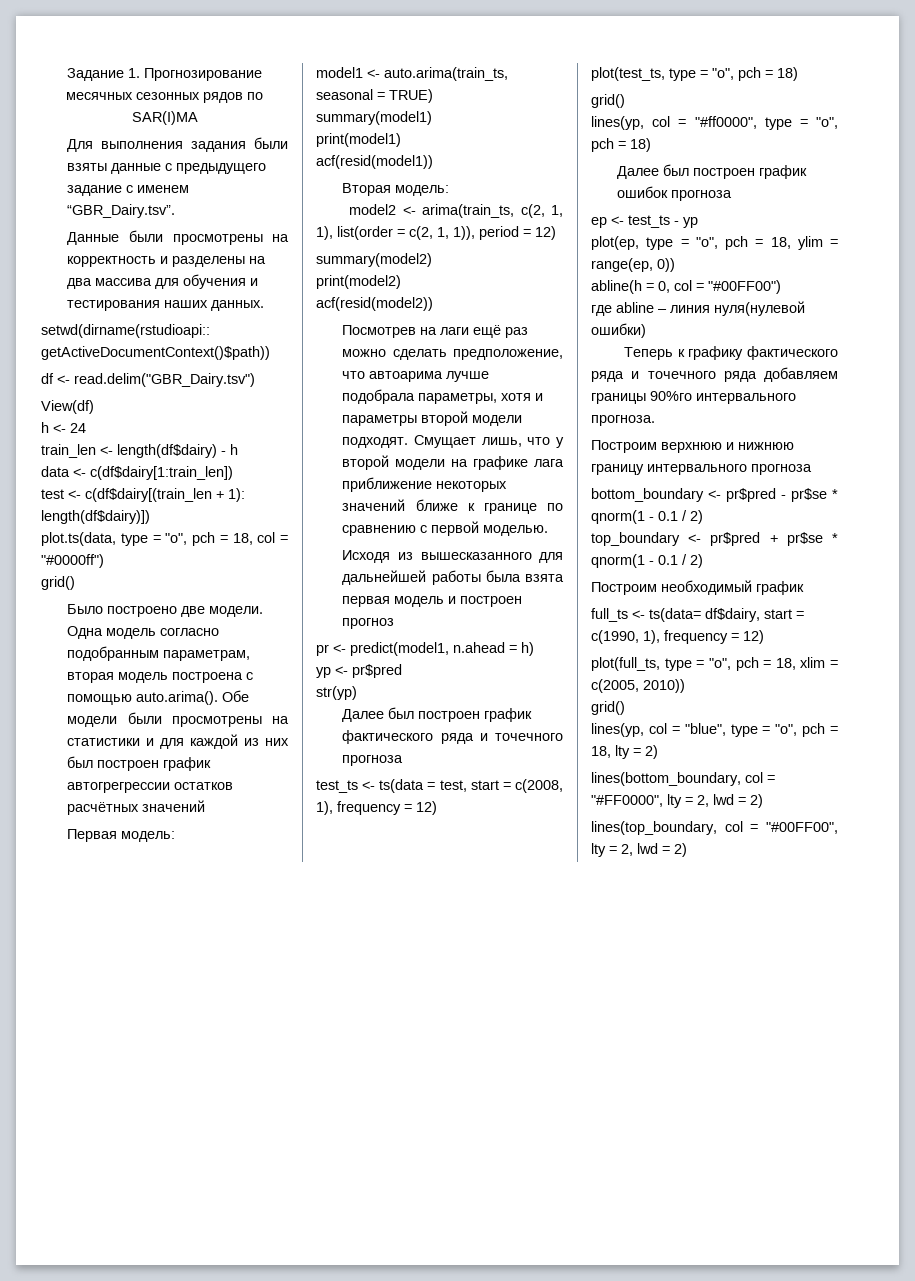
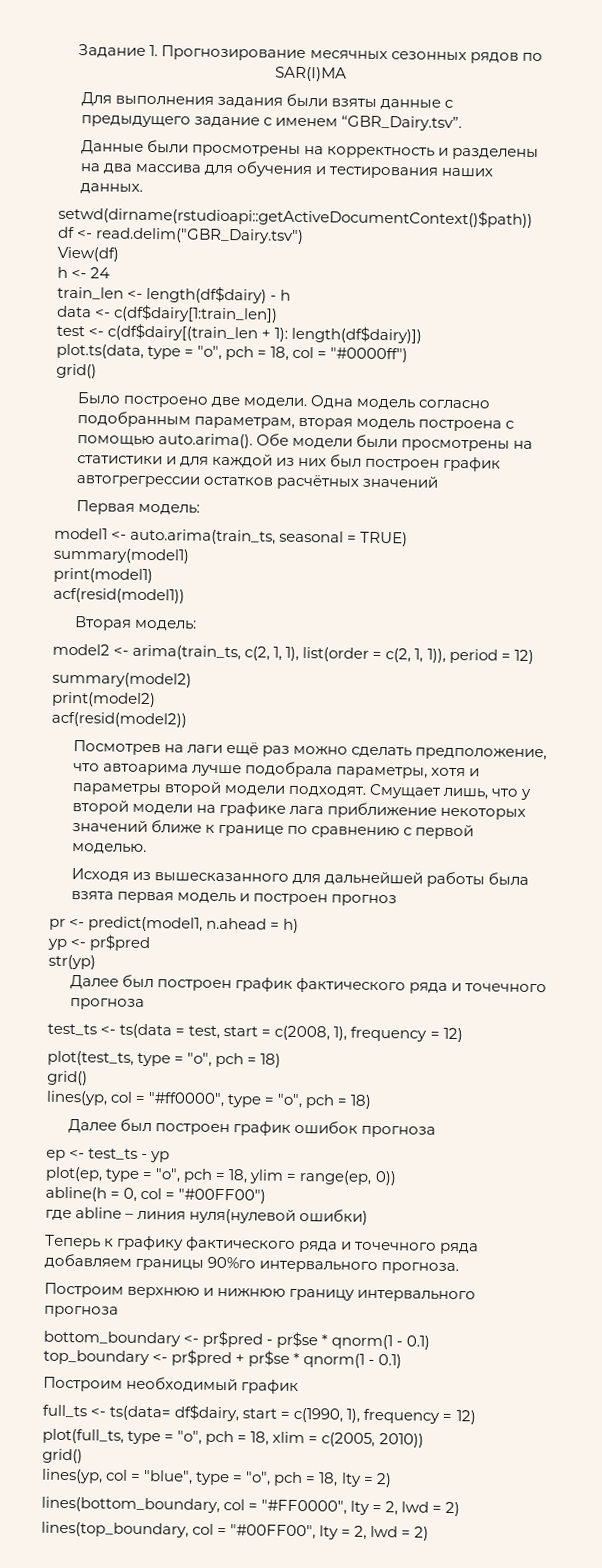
- bottom_boundary <- pr$pred - pr$se * qnorm(1 - 0.1 / 2)
+ bottom_boundary <- pr$pred - pr$se * qnorm(1 - 0.1)
- top_boundary <- pr$pred + pr$se * qnorm(1 - 0.1 / 2)
+ top_boundary <- pr$pred + pr$se * qnorm(1 - 0.1)

